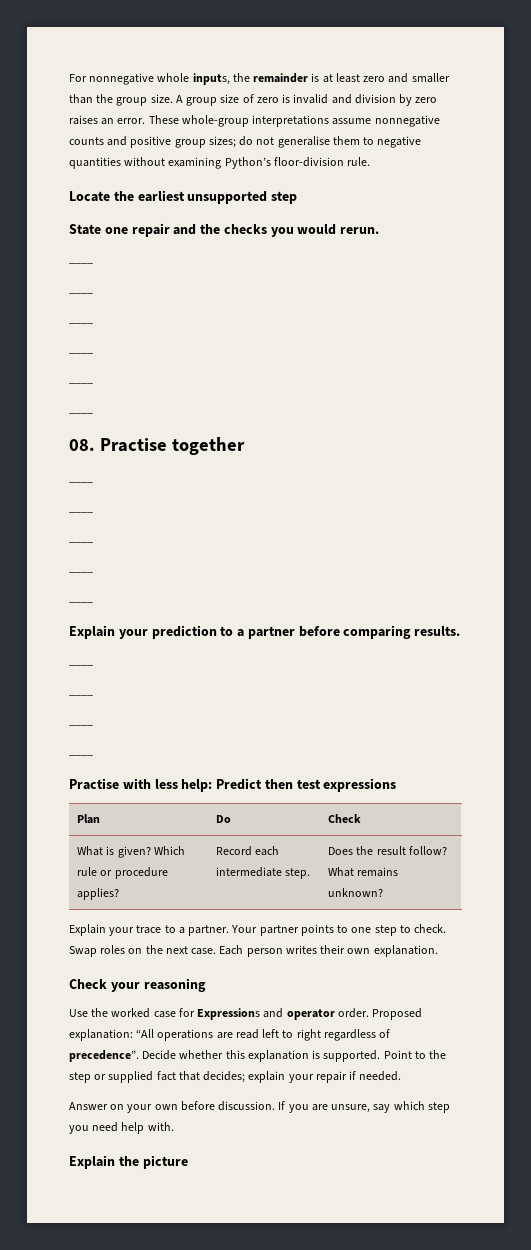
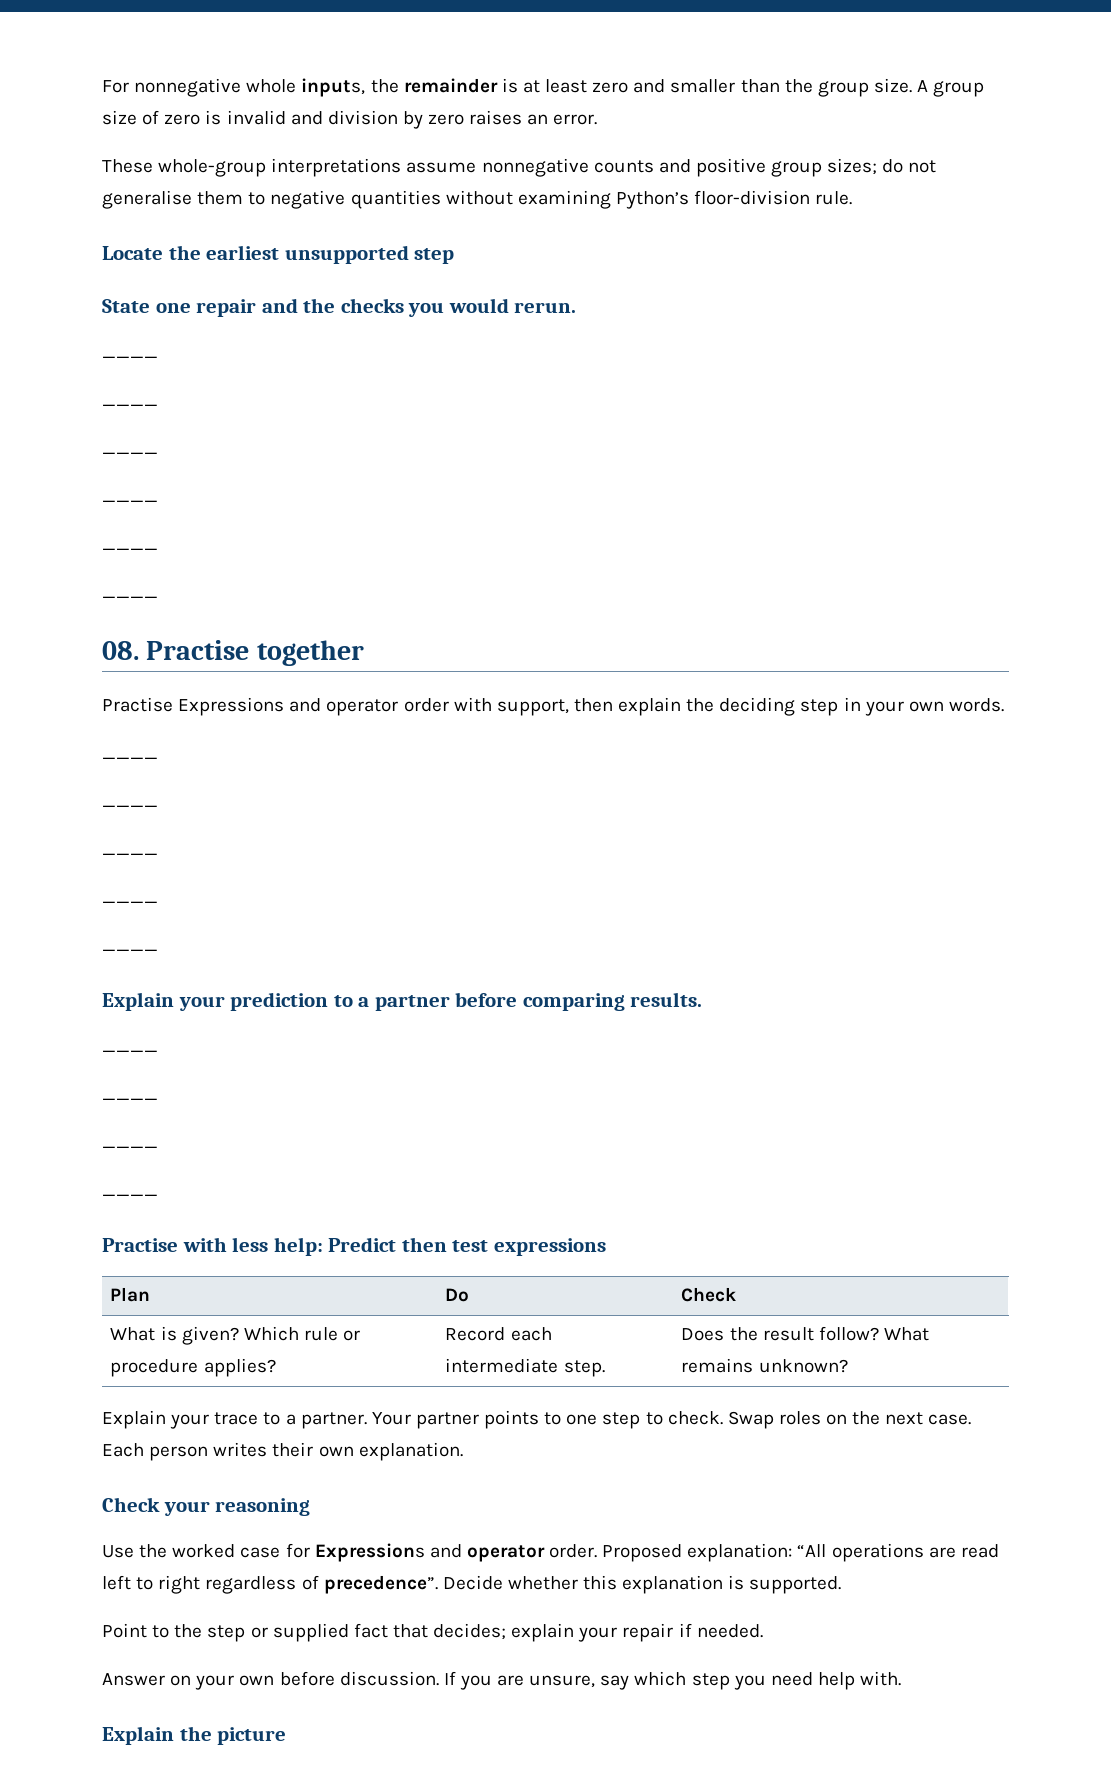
- A group size of zero is invalid and division by zero raises an error. These whole-group interpretations assume nonnegative counts and positive group sizes; do not generalise them to negative quantities without examining Python’s floor-division rule.
+ A group size of zero is invalid and division by zero raises an error.
+ These whole-group interpretations assume nonnegative counts and positive group sizes; do not generalise them to negative quantities without examining Python’s floor-division rule.
+ Practise Expressions and operator order with support, then explain the deciding step in your own words.
- Decide whether this explanation is supported. Point to the step or supplied fact that decides; explain your repair if needed.
+ Decide whether this explanation is supported.
+ Point to the step or supplied fact that decides; explain your repair if needed.

